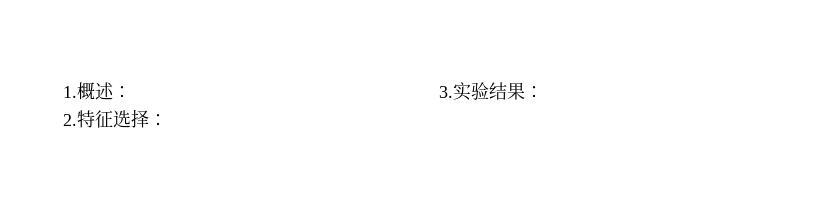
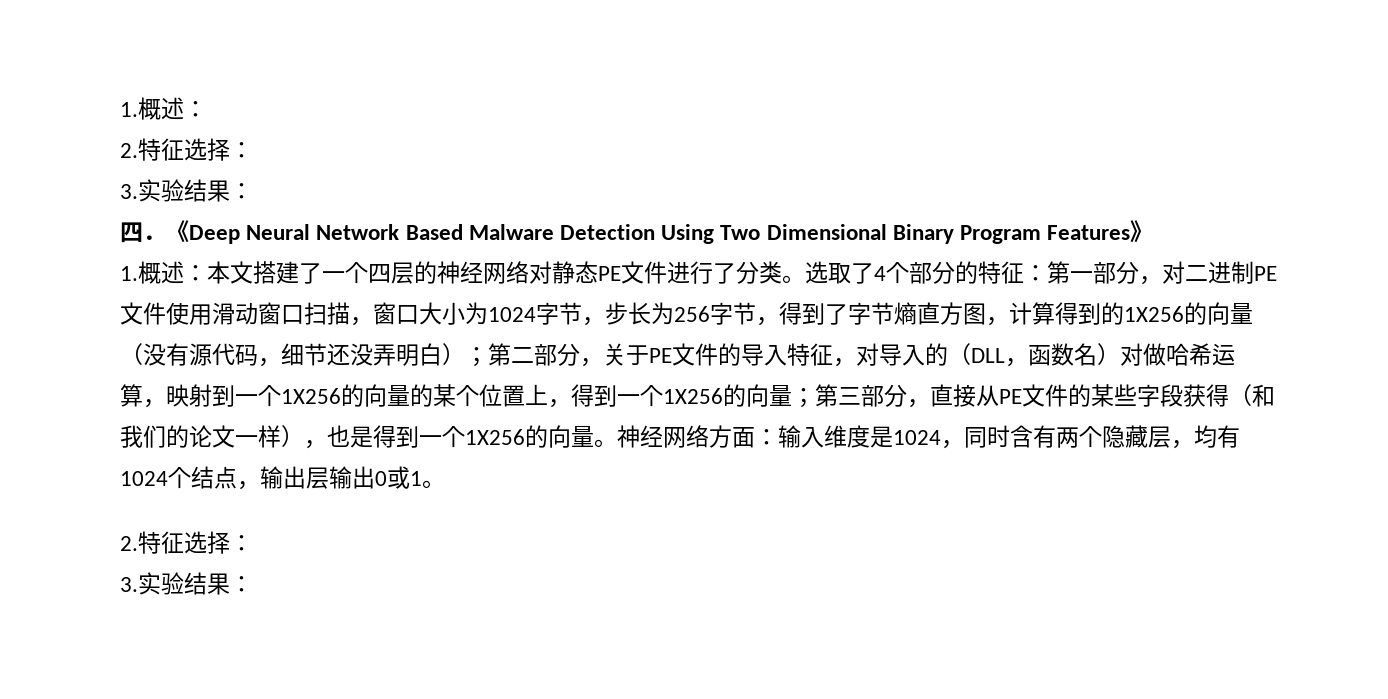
+ 四．《Deep Neural Network Based Malware Detection Using Two Dimensional Binary Program Features》
+ 1.概述：本文搭建了一个四层的神经网络对静态PE文件进行了分类。选取了4个部分的特征：第一部分，对二进制PE文件使用滑动窗口扫描，窗口大小为1024字节，步长为256字节，得到了字节熵直方图，计算得到的1X256的向量（没有源代码，细节还没弄明白）；第二部分，关于PE文件的导入特征，对导入的（DLL，函数名）对做哈希运算，映射到一个1X256的向量的某个位置上，得到一个1X256的向量；第三部分，直接从PE文件的某些字段获得（和我们的论文一样），也是得到一个1X256的向量。神经网络方面：输入维度是1024，同时含有两个隐藏层，均有1024个结点，输出层输出0或1。
+ 2.特征选择：
+ 3.实验结果：

